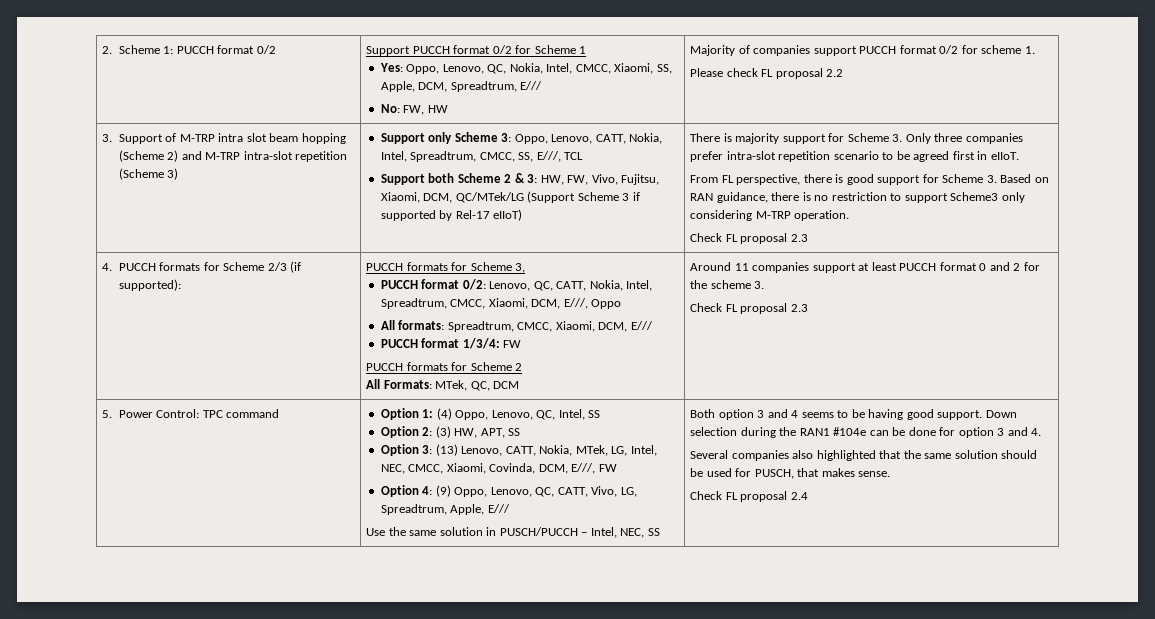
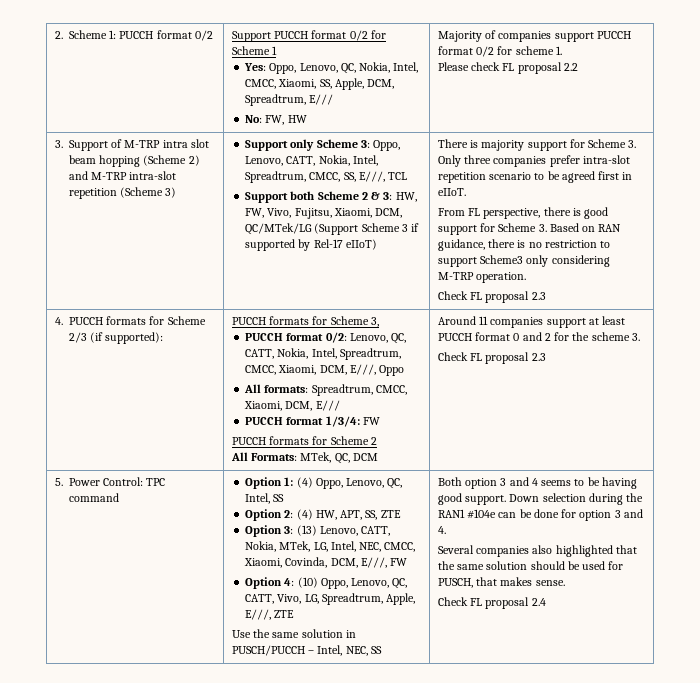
- Option 2: (3) HW, APT, SS
+ Option 2: (4) HW, APT, SS, ZTE
- Option 4: (9) Oppo, Lenovo, QC, CATT, Vivo, LG, Spreadtrum, Apple, E///
+ Option 4: (10) Oppo, Lenovo, QC, CATT, Vivo, LG, Spreadtrum, Apple, E///, ZTE

